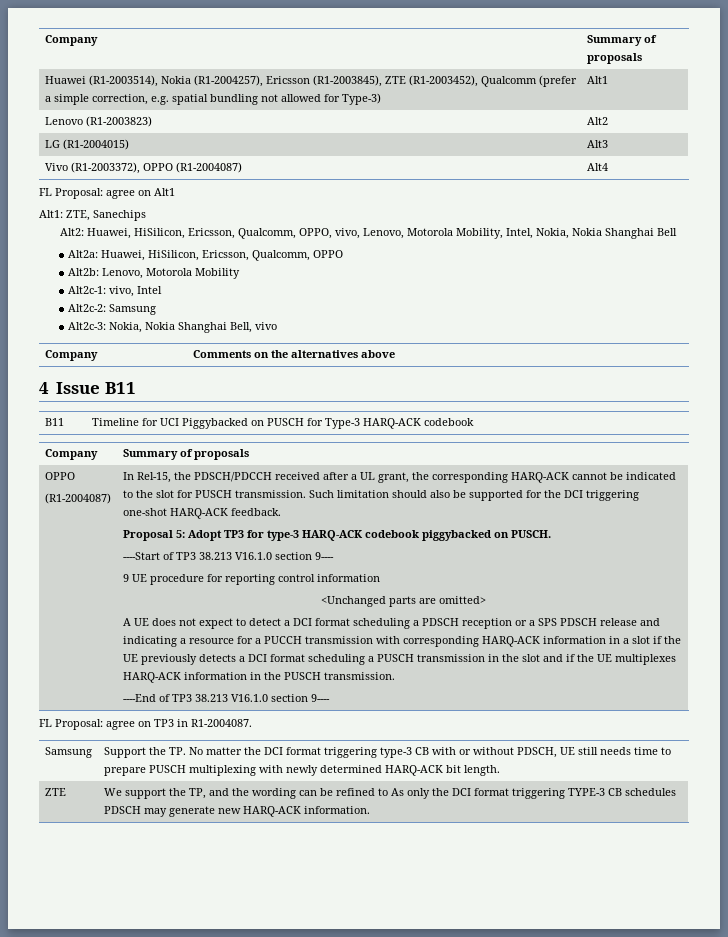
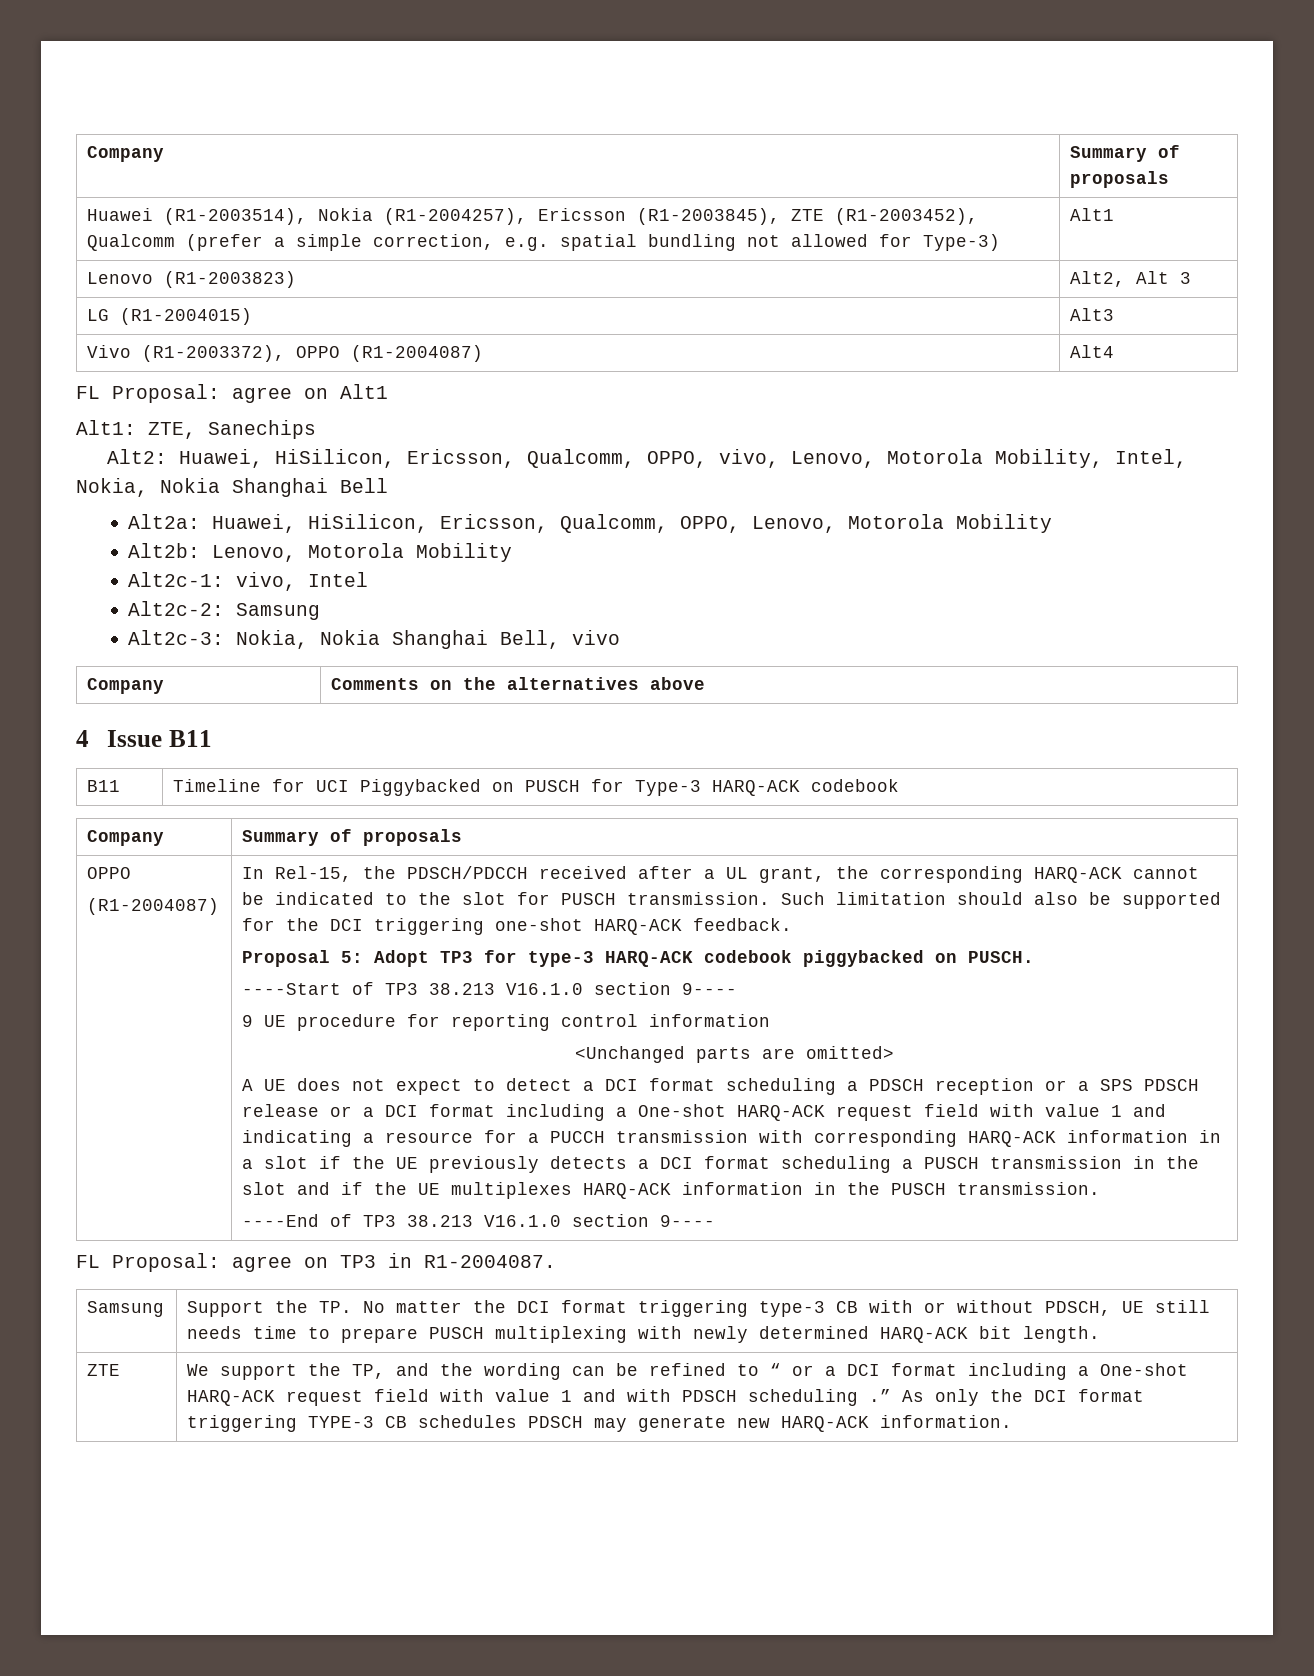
- Lenovo (R1-2003823) | Alt2
+ Lenovo (R1-2003823) | Alt2, Alt 3
- Alt2a: Huawei, HiSilicon, Ericsson, Qualcomm, OPPO
+ Alt2a: Huawei, HiSilicon, Ericsson, Qualcomm, OPPO, Lenovo, Motorola Mobility
- A UE does not expect to detect a DCI format scheduling a PDSCH reception or a SPS PDSCH release and indicating a resource for a PUCCH transmission with corresponding HARQ-ACK information in a slot if the UE previously detects a DCI format scheduling a PUSCH transmission in the slot and if the UE multiplexes HARQ-ACK information in the PUSCH transmission.
+ A UE does not expect to detect a DCI format scheduling a PDSCH reception or a SPS PDSCH release or a DCI format including a One-shot HARQ-ACK request field with value 1 and indicating a resource for a PUCCH transmission with corresponding HARQ-ACK information in a slot if the UE previously detects a DCI format scheduling a PUSCH transmission in the slot and if the UE multiplexes HARQ-ACK information in the PUSCH transmission.
- We support the TP, and the wording can be refined to As only the DCI format triggering TYPE-3 CB schedules PDSCH may generate new HARQ-ACK information.
+ We support the TP, and the wording can be refined to “ or a DCI format including a One-shot HARQ-ACK request field with value 1 and with PDSCH scheduling .” As only the DCI format triggering TYPE-3 CB schedules PDSCH may generate new HARQ-ACK information.

